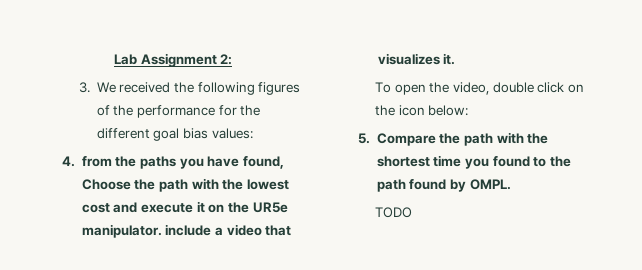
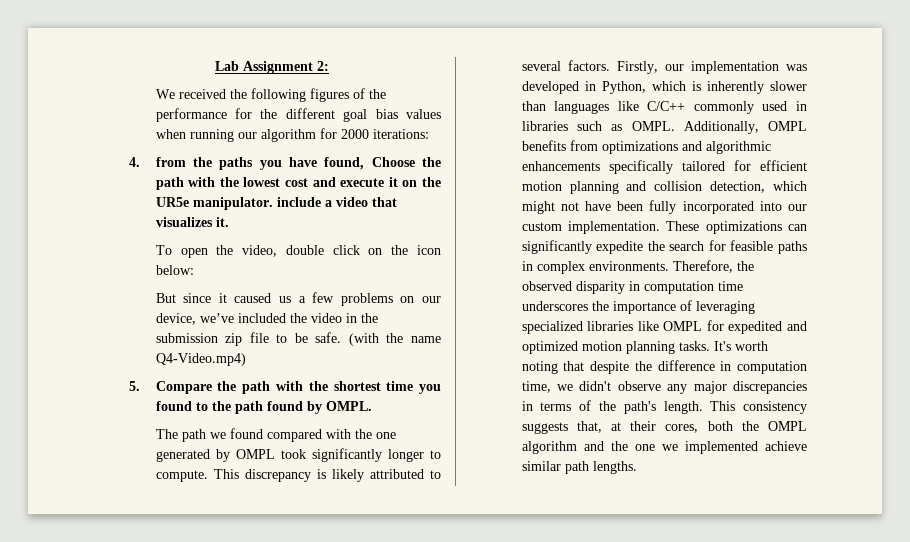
- 3. We received the following figures of the performance for the different goal bias values:
+ We received the following figures of the performance for the different goal bias values when running our algorithm for 2000 iterations:
+ But since it caused us a few problems on our device, we’ve included the video in the submission zip file to be safe. (with the name Q4-Video.mp4)
- TODO
+ The path we found compared with the one generated by OMPL took significantly longer to compute. This discrepancy is likely attributed to several factors. Firstly, our implementation was developed in Python, which is inherently slower than languages like C/C++ commonly used in libraries such as OMPL. Additionally, OMPL benefits from optimizations and algorithmic enhancements specifically tailored for efficient motion planning and collision detection, which might not have been fully incorporated into our custom implementation. These optimizations can significantly expedite the search for feasible paths in complex environments. Therefore, the observed disparity in computation time underscores the importance of leveraging specialized libraries like OMPL for expedited and optimized motion planning tasks. It's worth noting that despite the difference in computation time, we didn't observe any major discrepancies in terms of the path's length. This consistency suggests that, at their cores, both the OMPL algorithm and the one we implemented achieve similar path lengths.

